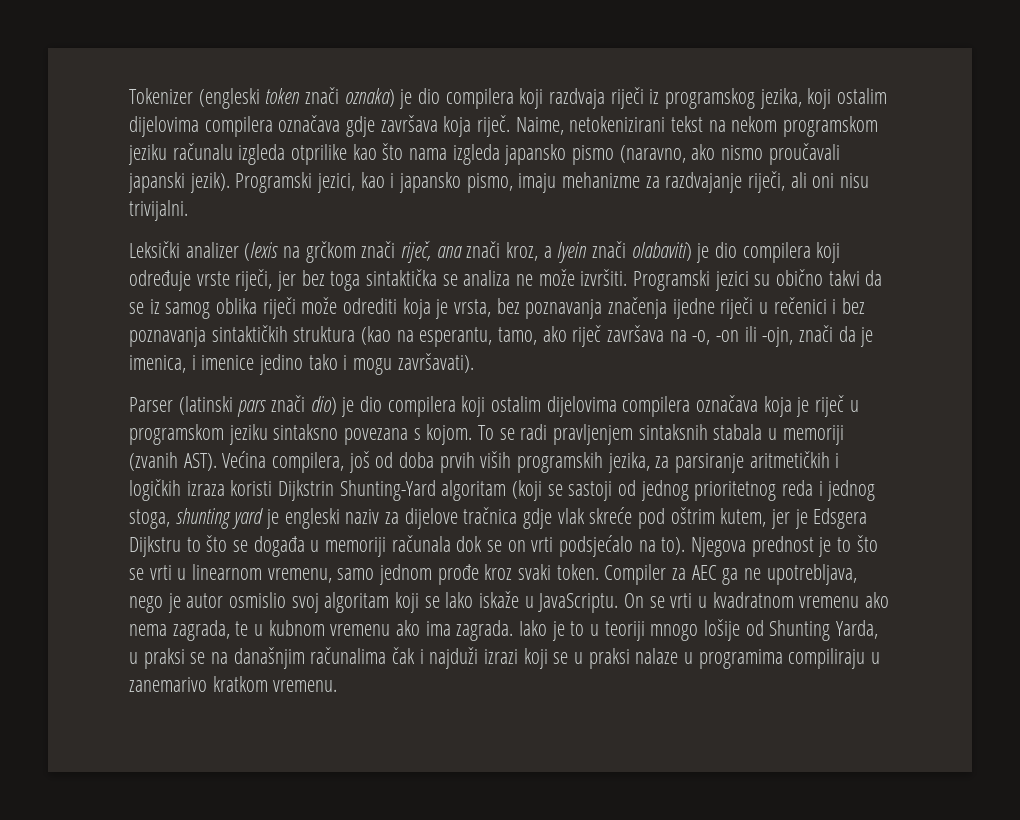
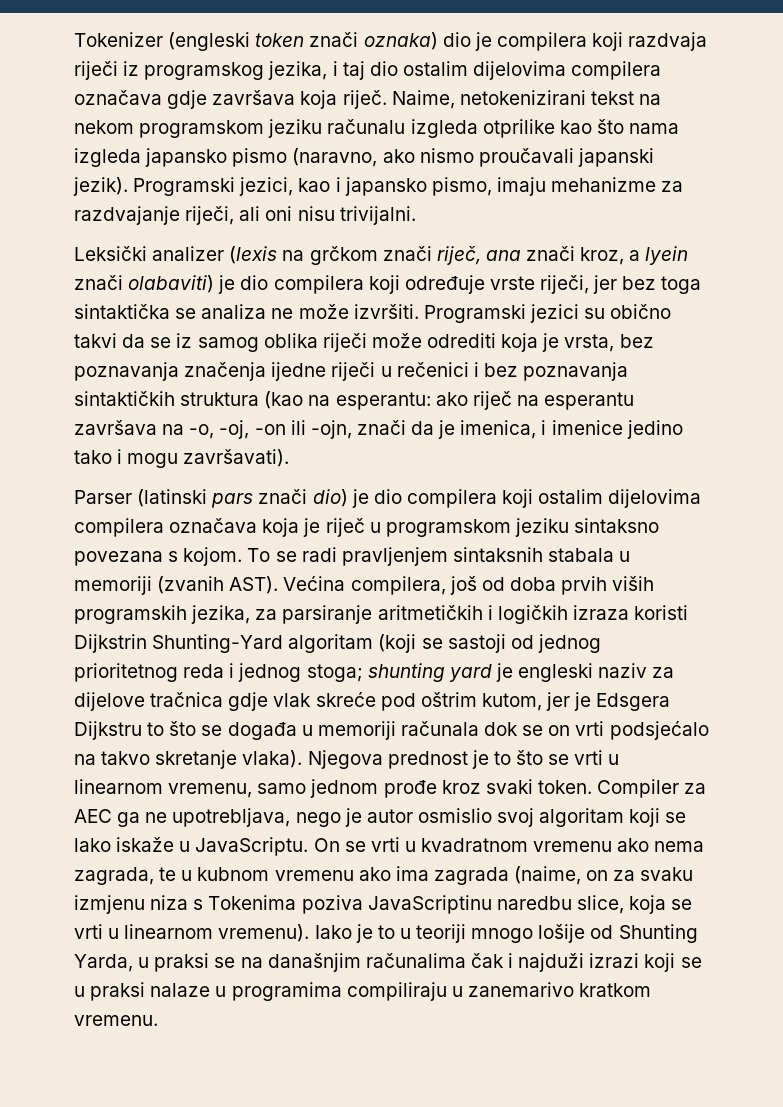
- Tokenizer (engleski token znači oznaka) je dio compilera koji razdvaja riječi iz programskog jezika, koji ostalim dijelovima compilera označava gdje završava koja riječ.
+ Tokenizer (engleski token znači oznaka) dio je compilera koji razdvaja riječi iz programskog jezika, i taj dio ostalim dijelovima compilera označava gdje završava koja riječ.
- Programski jezici su obično takvi da se iz samog oblika riječi može odrediti koja je vrsta, bez poznavanja značenja ijedne riječi u rečenici i bez poznavanja sintaktičkih struktura (kao na esperantu, tamo, ako riječ završava na -o, -on ili -ojn, znači da je imenica, i imenice jedino tako i mogu završavati).
+ Programski jezici su obično takvi da se iz samog oblika riječi može odrediti koja je vrsta, bez poznavanja značenja ijedne riječi u rečenici i bez poznavanja sintaktičkih struktura (kao na esperantu: ako riječ na esperantu završava na -o, -oj, -on ili -ojn, znači da je imenica, i imenice jedino tako i mogu završavati).
- Većina compilera, još od doba prvih viših programskih jezika, za parsiranje aritmetičkih i logičkih izraza koristi Dijkstrin Shunting-Yard algoritam (koji se sastoji od jednog prioritetnog reda i jednog stoga, shunting yard je engleski naziv za dijelove tračnica gdje vlak skreće pod oštrim kutem, jer je Edsgera Dijkstru to što se događa u memoriji računala dok se on vrti podsjećalo na to).
+ Većina compilera, još od doba prvih viših programskih jezika, za parsiranje aritmetičkih i logičkih izraza koristi Dijkstrin Shunting-Yard algoritam (koji se sastoji od jednog prioritetnog reda i jednog stoga; shunting yard je engleski naziv za dijelove tračnica gdje vlak skreće pod oštrim kutom, jer je Edsgera Dijkstru to što se događa u memoriji računala dok se on vrti podsjećalo na takvo skretanje vlaka).
- On se vrti u kvadratnom vremenu ako nema zagrada, te u kubnom vremenu ako ima zagrada.
+ On se vrti u kvadratnom vremenu ako nema zagrada, te u kubnom vremenu ako ima zagrada (naime, on za svaku izmjenu niza s Tokenima poziva JavaScriptinu naredbu slice, koja se vrti u linearnom vremenu).

